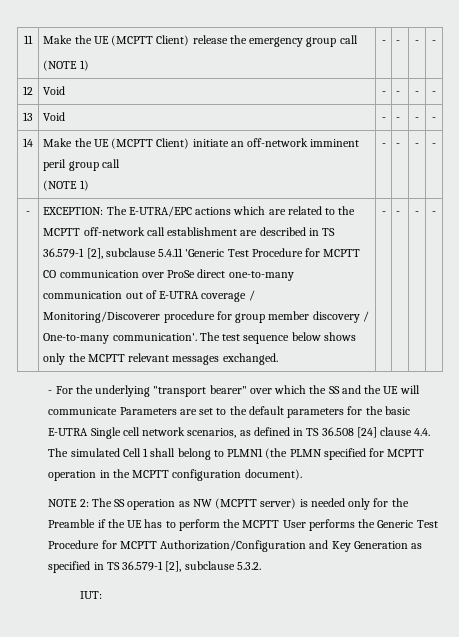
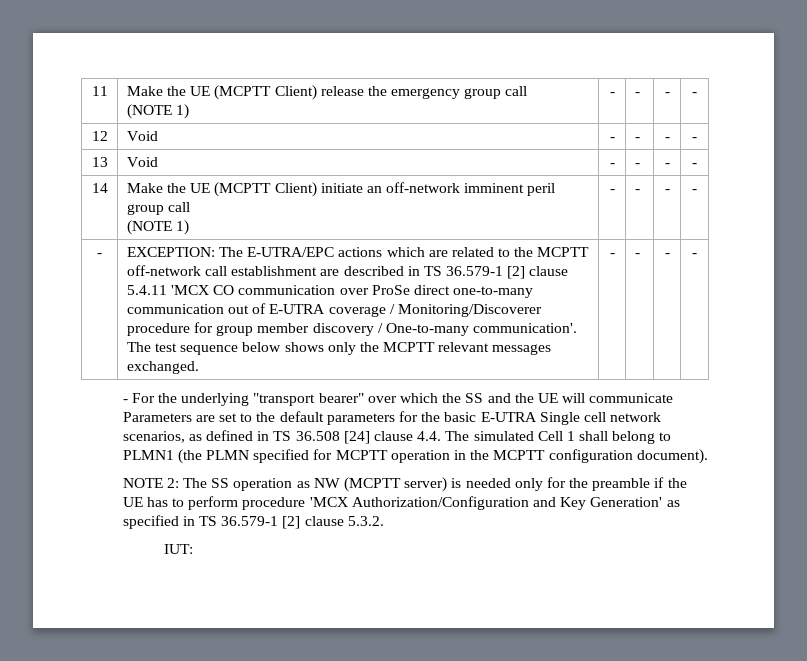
- EXCEPTION: The E-UTRA/EPC actions which are related to the MCPTT off-network call establishment are described in TS 36.579-1 [2], subclause 5.4.11 'Generic Test Procedure for MCPTT CO communication over ProSe direct one-to-many communication out of E-UTRA coverage / Monitoring/Discoverer procedure for group member discovery / One-to-many communication'.
+ EXCEPTION: The E-UTRA/EPC actions which are related to the MCPTT off-network call establishment are described in TS 36.579-1 [2] clause 5.4.11 'MCX CO communication over ProSe direct one-to-many communication out of E-UTRA coverage / Monitoring/Discoverer procedure for group member discovery / One-to-many communication'.
- NOTE 2: The SS operation as NW (MCPTT server) is needed only for the Preamble if the UE has to perform the MCPTT User performs the Generic Test Procedure for MCPTT Authorization/Configuration and Key Generation as specified in TS 36.579-1 [2], subclause 5.3.2.
+ NOTE 2: The SS operation as NW (MCPTT server) is needed only for the preamble if the UE has to perform procedure 'MCX Authorization/Configuration and Key Generation' as specified in TS 36.579-1 [2] clause 5.3.2.

